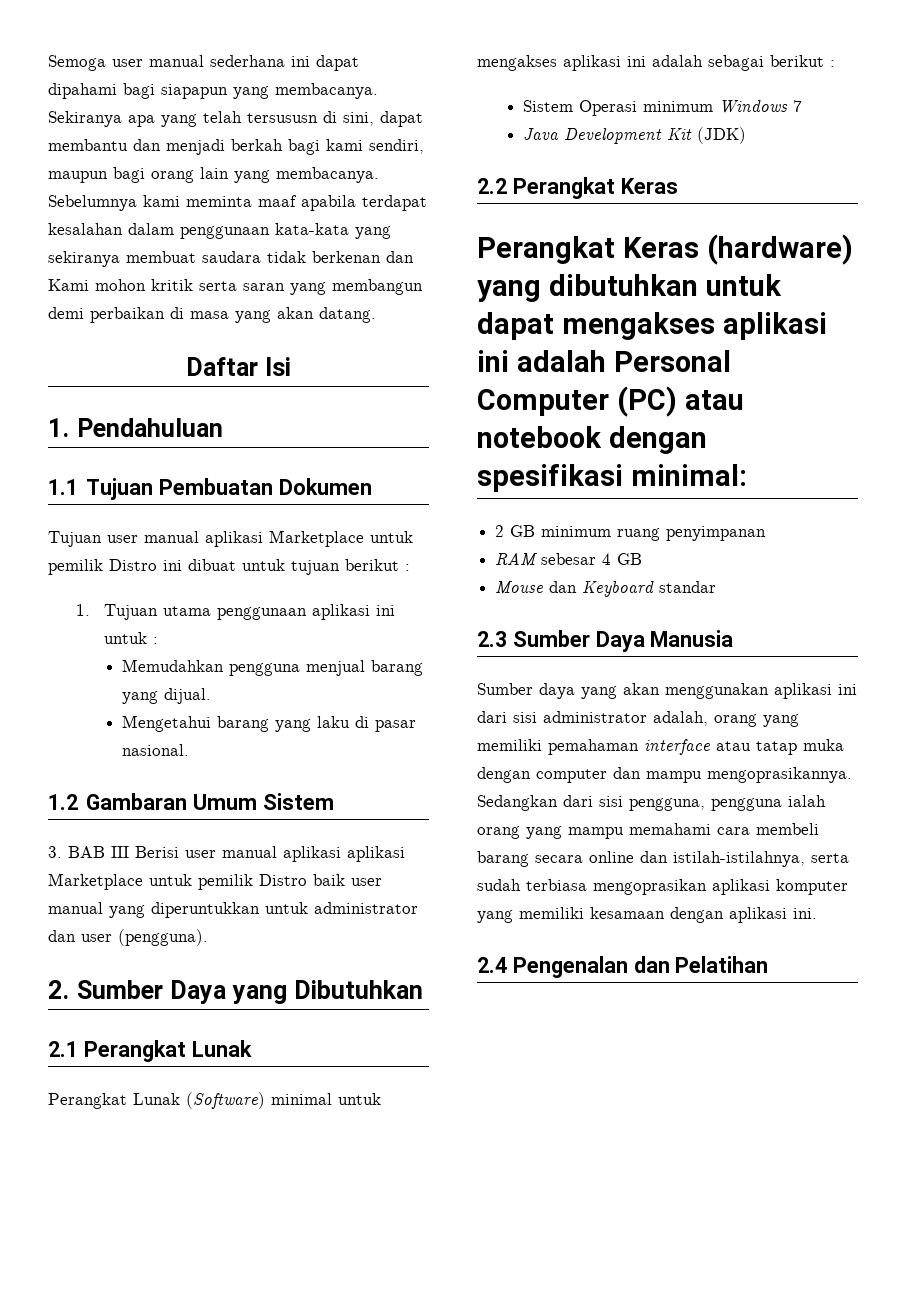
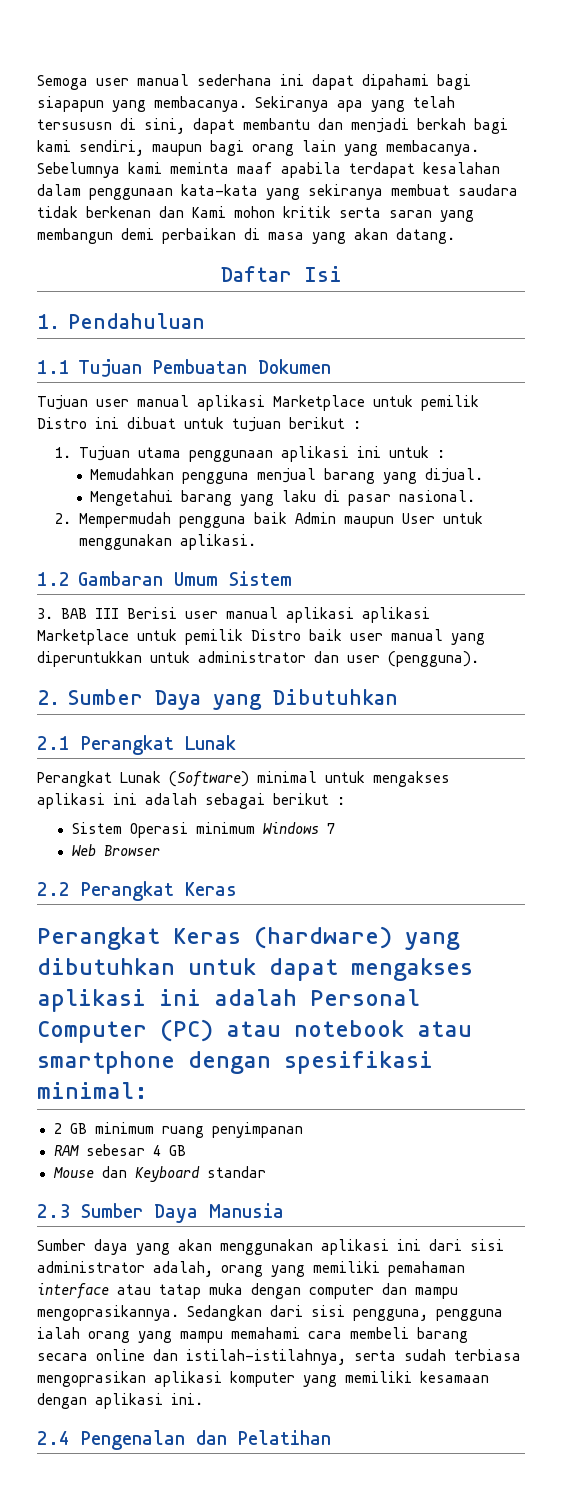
+ 2. Mempermudah pengguna baik Admin maupun User untuk menggunakan aplikasi.
- Java Development Kit (JDK)
+ Web Browser
- Perangkat Keras (hardware) yang dibutuhkan untuk dapat mengakses aplikasi ini adalah Personal Computer (PC) atau notebook dengan spesifikasi minimal:
+ Perangkat Keras (hardware) yang dibutuhkan untuk dapat mengakses aplikasi ini adalah Personal Computer (PC) atau notebook atau smartphone dengan spesifikasi minimal:

